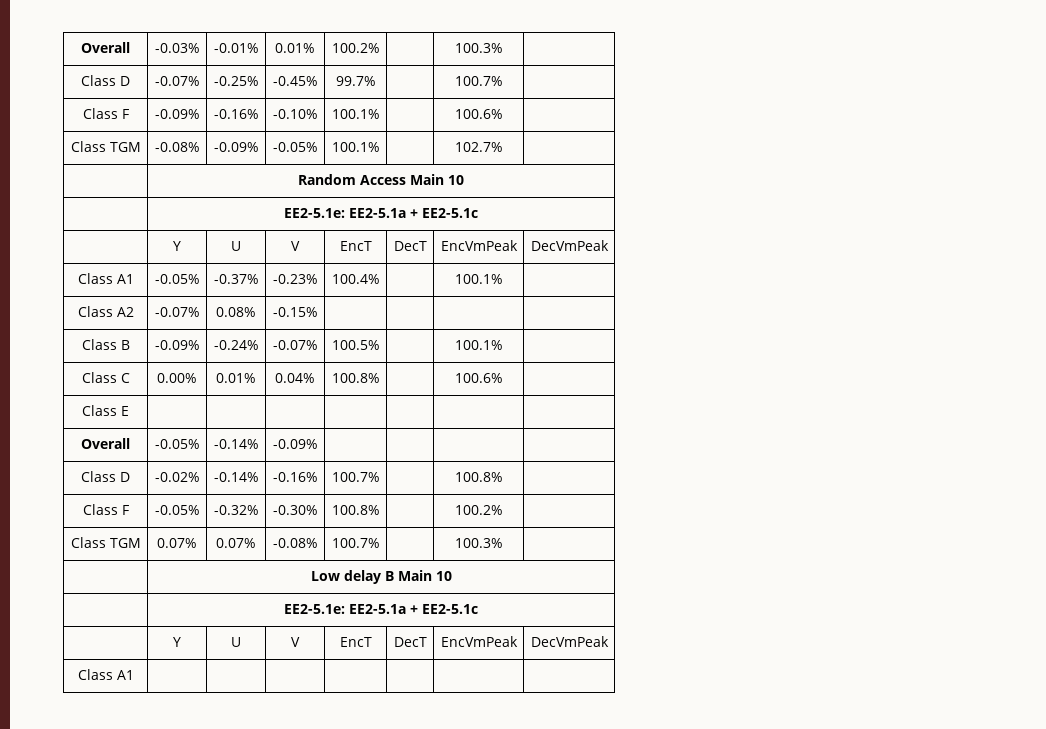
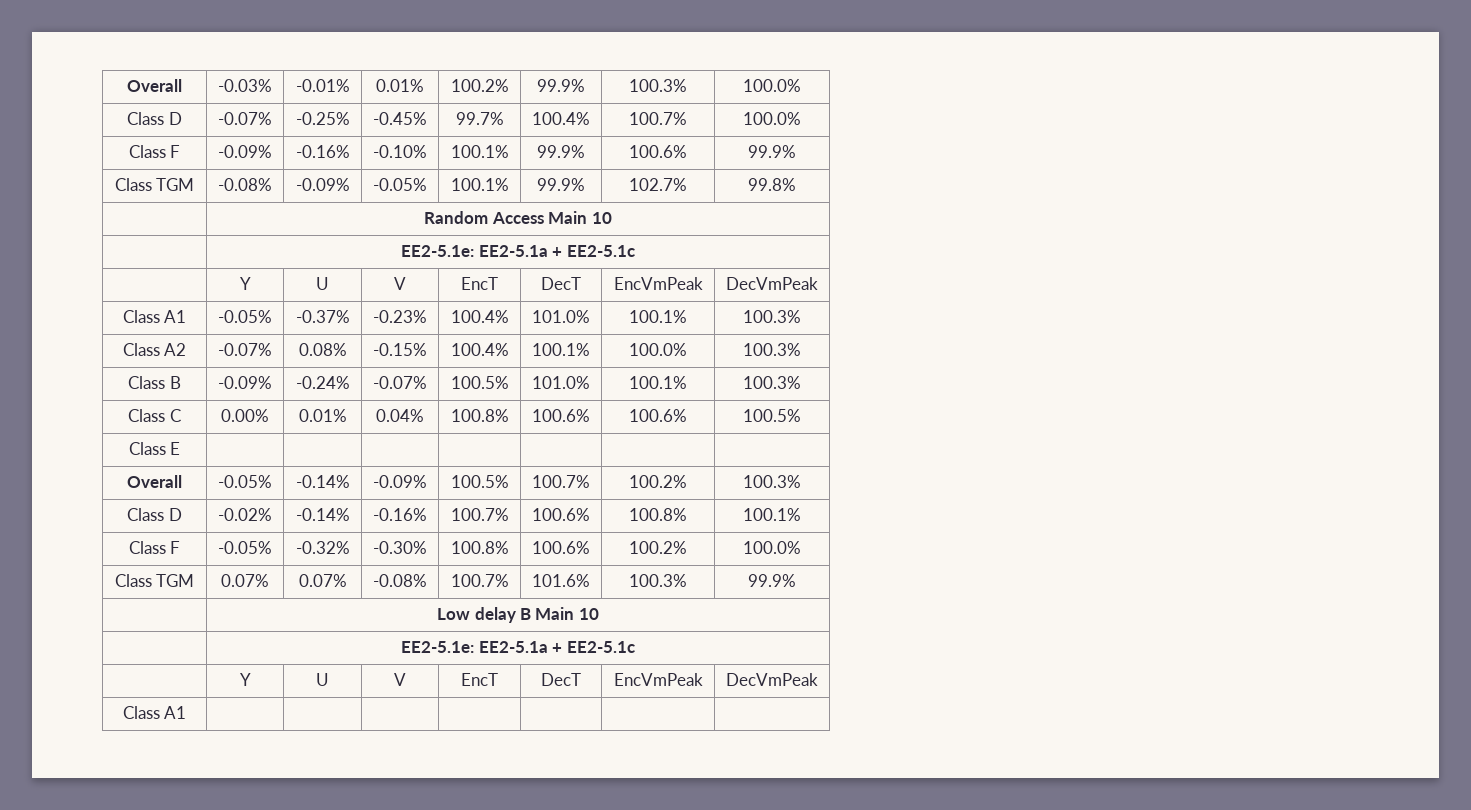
- Overall | -0.03% | -0.01% | 0.01% | 100.2% | | 100.3% |
+ Overall | -0.03% | -0.01% | 0.01% | 100.2% | 99.9% | 100.3% | 100.0%
- Class D | -0.07% | -0.25% | -0.45% | 99.7% | | 100.7% |
+ Class D | -0.07% | -0.25% | -0.45% | 99.7% | 100.4% | 100.7% | 100.0%
- Class F | -0.09% | -0.16% | -0.10% | 100.1% | | 100.6% |
+ Class F | -0.09% | -0.16% | -0.10% | 100.1% | 99.9% | 100.6% | 99.9%
- Class TGM | -0.08% | -0.09% | -0.05% | 100.1% | | 102.7% |
+ Class TGM | -0.08% | -0.09% | -0.05% | 100.1% | 99.9% | 102.7% | 99.8%
- Class A1 | -0.05% | -0.37% | -0.23% | 100.4% | | 100.1% |
+ Class A1 | -0.05% | -0.37% | -0.23% | 100.4% | 101.0% | 100.1% | 100.3%
- Class A2 | -0.07% | 0.08% | -0.15% | | | |
+ Class A2 | -0.07% | 0.08% | -0.15% | 100.4% | 100.1% | 100.0% | 100.3%
- Class B | -0.09% | -0.24% | -0.07% | 100.5% | | 100.1% |
+ Class B | -0.09% | -0.24% | -0.07% | 100.5% | 101.0% | 100.1% | 100.3%
- Class C | 0.00% | 0.01% | 0.04% | 100.8% | | 100.6% |
+ Class C | 0.00% | 0.01% | 0.04% | 100.8% | 100.6% | 100.6% | 100.5%
- Overall | -0.05% | -0.14% | -0.09% | | | |
+ Overall | -0.05% | -0.14% | -0.09% | 100.5% | 100.7% | 100.2% | 100.3%
- Class D | -0.02% | -0.14% | -0.16% | 100.7% | | 100.8% |
+ Class D | -0.02% | -0.14% | -0.16% | 100.7% | 100.6% | 100.8% | 100.1%
- Class F | -0.05% | -0.32% | -0.30% | 100.8% | | 100.2% |
+ Class F | -0.05% | -0.32% | -0.30% | 100.8% | 100.6% | 100.2% | 100.0%
- Class TGM | 0.07% | 0.07% | -0.08% | 100.7% | | 100.3% |
+ Class TGM | 0.07% | 0.07% | -0.08% | 100.7% | 101.6% | 100.3% | 99.9%

